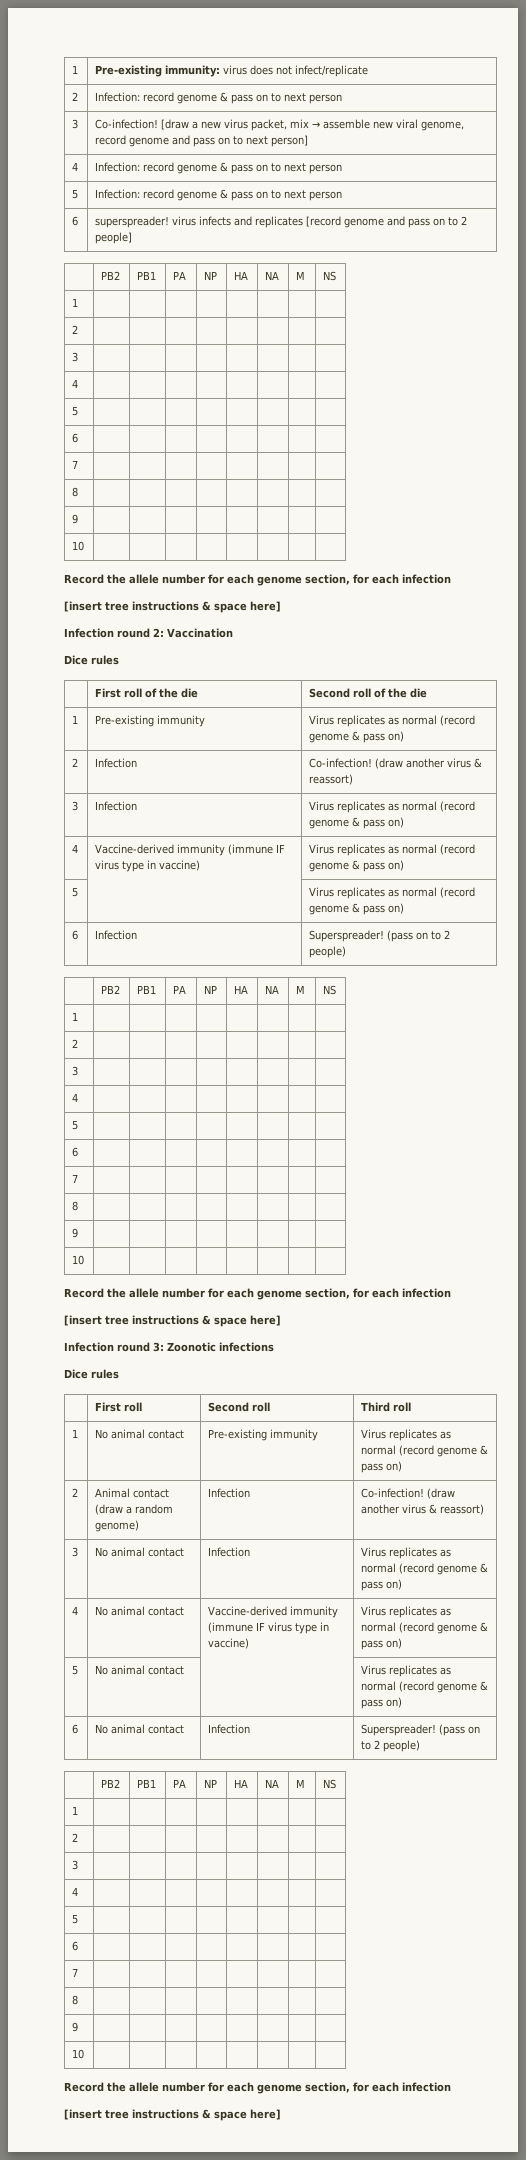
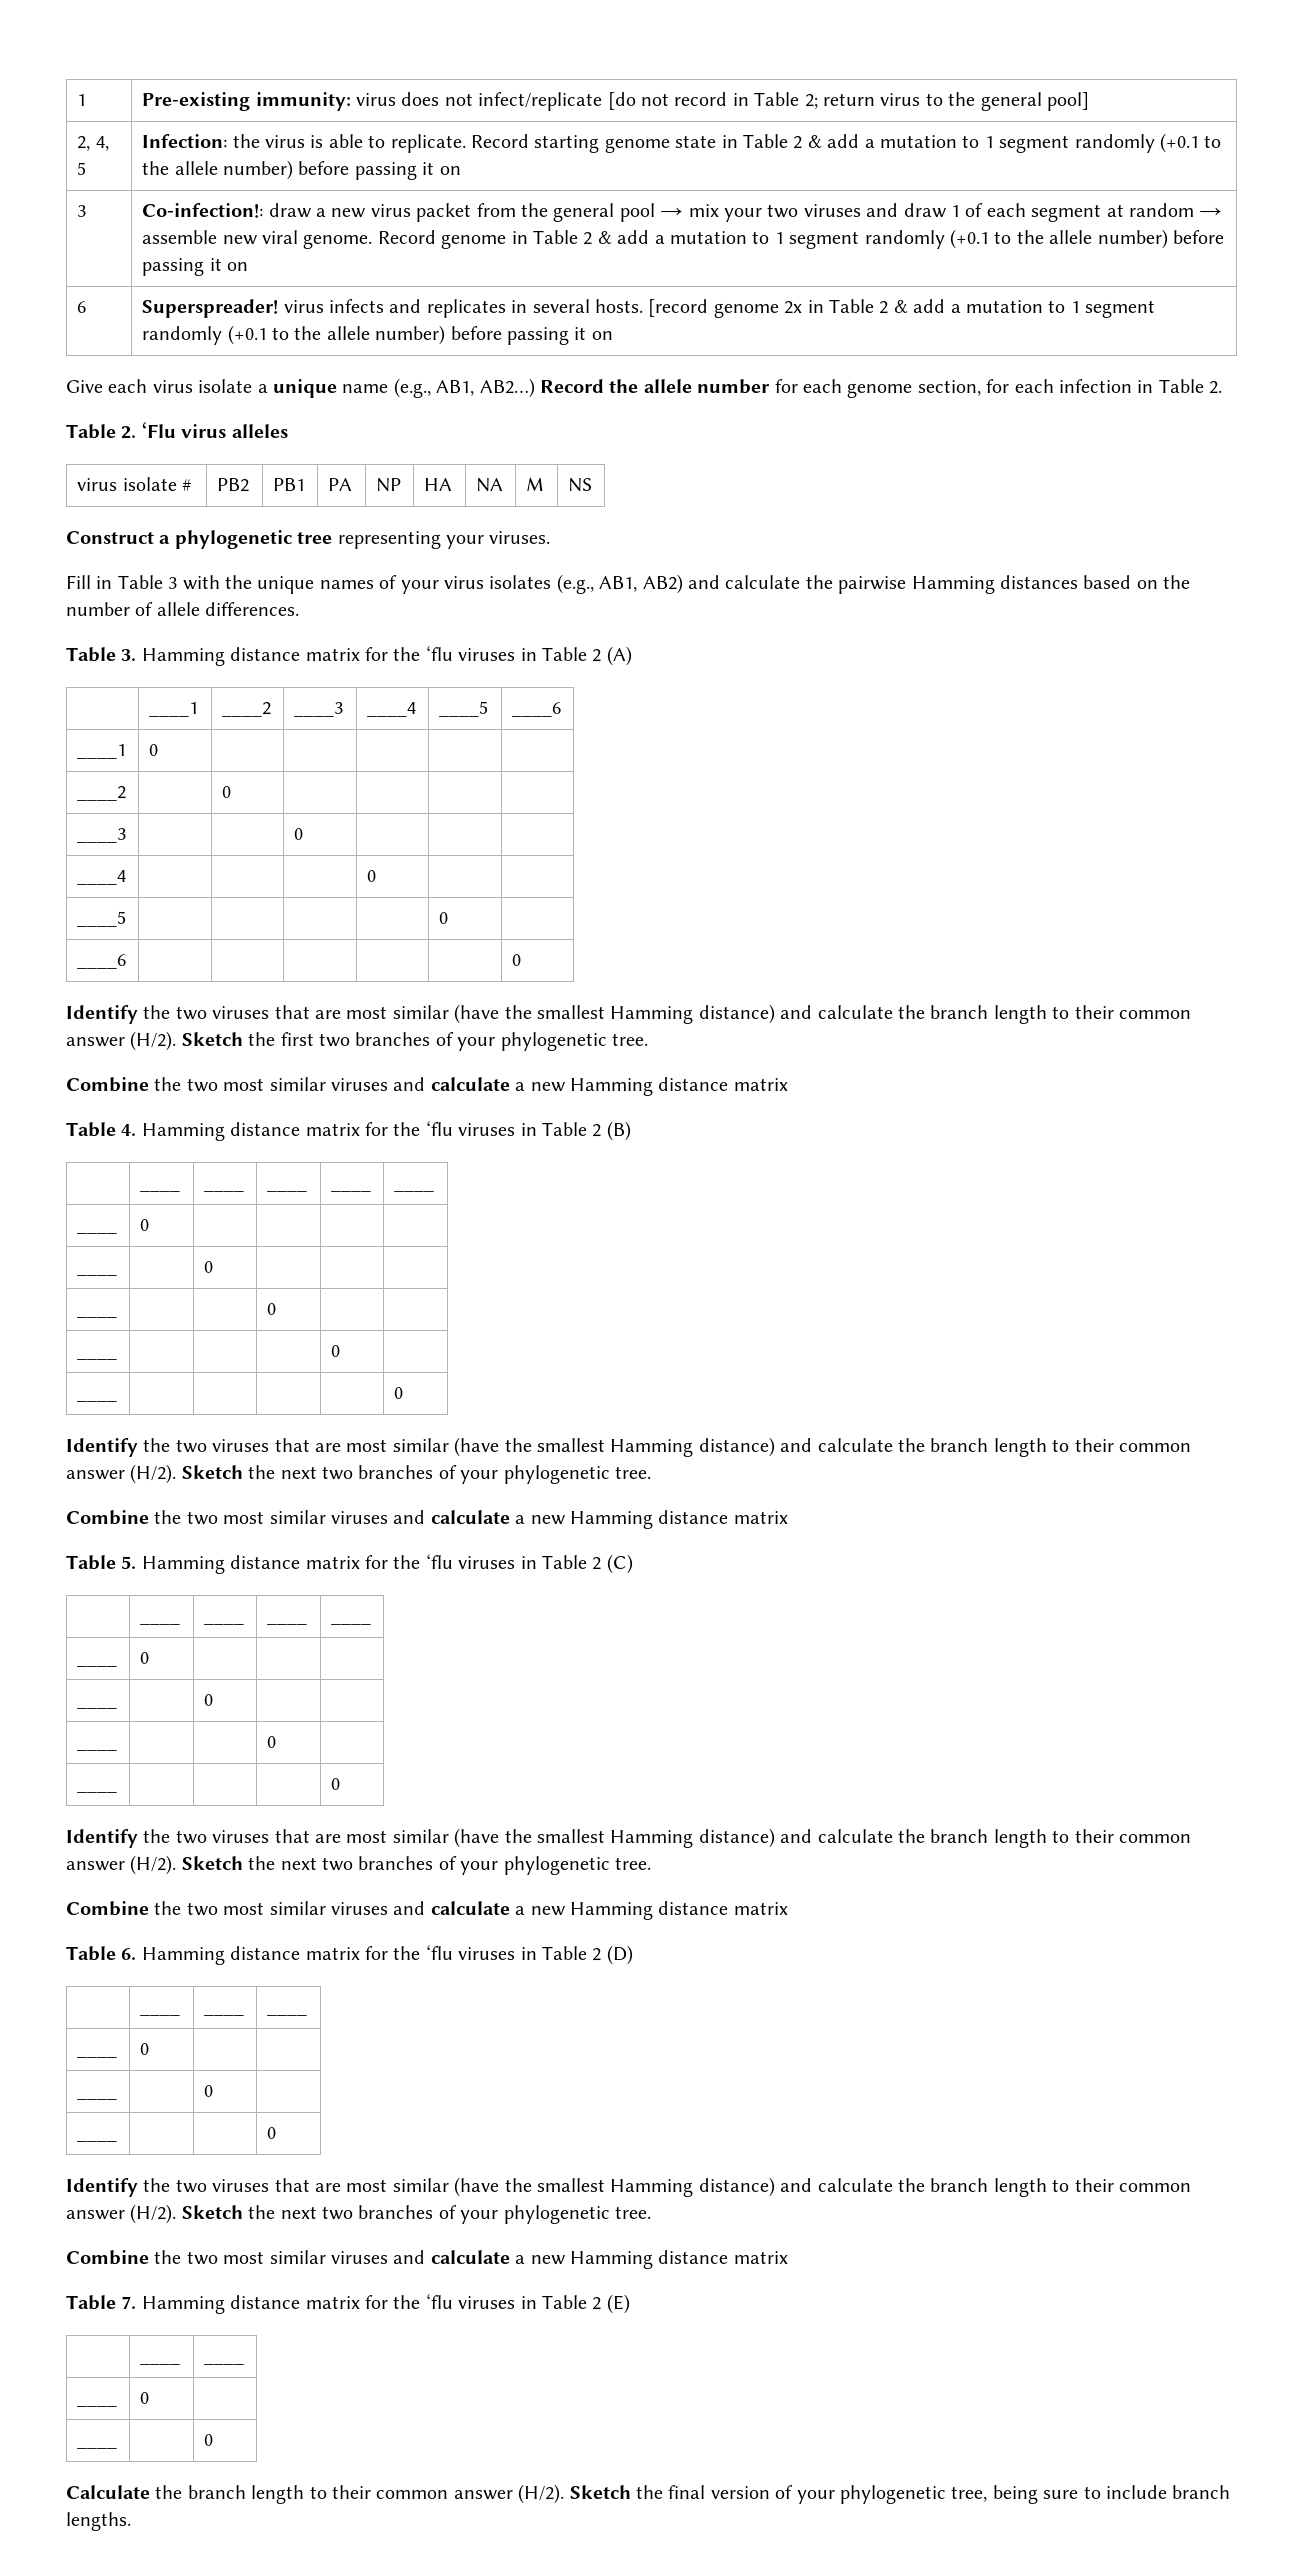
- 1 | Pre-existing immunity: virus does not infect/replicate
- 2 | Infection: record genome & pass on to next person
- 3 | Co-infection! [draw a new virus packet, mix → assemble new viral genome, record genome and pass on to next person]
- 4 | Infection: record genome & pass on to next person
- 5 | Infection: record genome & pass on to next person
- 6 | superspreader! virus infects and replicates [record genome and pass on to 2 people]
- | PB2 | PB1 | PA | NP | HA | NA | M | NS
- 1 | | | | | | | |
- 2 | | | | | | | |
- 3 | | | | | | | |
- 4 | | | | | | | |
- 5 | | | | | | | |
- 6 | | | | | | | |
- 7 | | | | | | | |
- 8 | | | | | | | |
- 9 | | | | | | | |
- 10 | | | | | | | |
- Record the allele number for each genome section, for each infection
- [insert tree instructions & space here]
- Infection round 2: Vaccination
- Dice rules
- | First roll of the die | Second roll of the die
- 1 | Pre-existing immunity | Virus replicates as normal (record genome & pass on)
- 2 | Infection | Co-infection! (draw another virus & reassort)
- 3 | Infection | Virus replicates as normal (record genome & pass on)
- 4 | Vaccine-derived immunity (immune IF virus type in vaccine) | Virus replicates as normal (record genome & pass on)
- 5 | | Virus replicates as normal (record genome & pass on)
- 6 | Infection | Superspreader! (pass on to 2 people)
- | PB2 | PB1 | PA | NP | HA | NA | M | NS
- 1 | | | | | | | |
- 2 | | | | | | | |
- 3 | | | | | | | |
- 4 | | | | | | | |
- 5 | | | | | | | |
- 6 | | | | | | | |
- 7 | | | | | | | |
- 8 | | | | | | | |
- 9 | | | | | | | |
- 10 | | | | | | | |
- Record the allele number for each genome section, for each infection
- [insert tree instructions & space here]
- Infection round 3: Zoonotic infections
- Dice rules
- | First roll | Second roll | Third roll
- 1 | No animal contact | Pre-existing immunity | Virus replicates as normal (record genome & pass on)
- 2 | Animal contact (draw a random genome) | Infection | Co-infection! (draw another virus & reassort)
- 3 | No animal contact | Infection | Virus replicates as normal (record genome & pass on)
- 4 | No animal contact | Vaccine-derived immunity (immune IF virus type in vaccine) | Virus replicates as normal (record genome & pass on)
- 5 | No animal contact | | Virus replicates as normal (record genome & pass on)
- 6 | No animal contact | Infection | Superspreader! (pass on to 2 people)
- | PB2 | PB1 | PA | NP | HA | NA | M | NS
- 1 | | | | | | | |
- 2 | | | | | | | |
- 3 | | | | | | | |
- 4 | | | | | | | |
- 5 | | | | | | | |
- 6 | | | | | | | |
- 7 | | | | | | | |
- 8 | | | | | | | |
- 9 | | | | | | | |
- 10 | | | | | | | |
- Record the allele number for each genome section, for each infection
- [insert tree instructions & space here]
+ 1 | Pre-existing immunity: virus does not infect/replicate [do not record in Table 2; return virus to the general pool]
+ 2, 4, 5 | Infection: the virus is able to replicate. Record starting genome state in Table 2 & add a mutation to 1 segment randomly (+0.1 to the allele number) before passing it on
+ 3 | Co-infection!: draw a new virus packet from the general pool → mix your two viruses and draw 1 of each segment at random → assemble new viral genome. Record genome in Table 2 & add a mutation to 1 segment randomly (+0.1 to the allele number) before passing it on
+ 6 | Superspreader! virus infects and replicates in several hosts. [record genome 2x in Table 2 & add a mutation to 1 segment randomly (+0.1 to the allele number) before passing it on
+ Give each virus isolate a unique name (e.g., AB1, AB2…) Record the allele number for each genome section, for each infection in Table 2.
+ Table 2. ‘Flu virus alleles
+ virus isolate # | PB2 | PB1 | PA | NP | HA | NA | M | NS
+ Construct a phylogenetic tree representing your viruses.
+ Fill in Table 3 with the unique names of your virus isolates (e.g., AB1, AB2) and calculate the pairwise Hamming distances based on the number of allele differences.
+ Table 3. Hamming distance matrix for the ‘flu viruses in Table 2 (A)
+ | ____1 | ____2 | ____3 | ____4 | ____5 | ____6
+ ____1 | 0 | | | | |
+ ____2 | | 0 | | | |
+ ____3 | | | 0 | | |
+ ____4 | | | | 0 | |
+ ____5 | | | | | 0 |
+ ____6 | | | | | | 0
+ Identify the two viruses that are most similar (have the smallest Hamming distance) and calculate the branch length to their common answer (H/2). Sketch the first two branches of your phylogenetic tree.
+ Combine the two most similar viruses and calculate a new Hamming distance matrix
+ Table 4. Hamming distance matrix for the ‘flu viruses in Table 2 (B)
+ | ____ | ____ | ____ | ____ | ____
+ ____ | 0 | | | |
+ ____ | | 0 | | |
+ ____ | | | 0 | |
+ ____ | | | | 0 |
+ ____ | | | | | 0
+ Identify the two viruses that are most similar (have the smallest Hamming distance) and calculate the branch length to their common answer (H/2). Sketch the next two branches of your phylogenetic tree.
+ Combine the two most similar viruses and calculate a new Hamming distance matrix
+ Table 5. Hamming distance matrix for the ‘flu viruses in Table 2 (C)
+ | ____ | ____ | ____ | ____
+ ____ | 0 | | |
+ ____ | | 0 | |
+ ____ | | | 0 |
+ ____ | | | | 0
+ Identify the two viruses that are most similar (have the smallest Hamming distance) and calculate the branch length to their common answer (H/2). Sketch the next two branches of your phylogenetic tree.
+ Combine the two most similar viruses and calculate a new Hamming distance matrix
+ Table 6. Hamming distance matrix for the ‘flu viruses in Table 2 (D)
+ | ____ | ____ | ____
+ ____ | 0 | |
+ ____ | | 0 |
+ ____ | | | 0
+ Identify the two viruses that are most similar (have the smallest Hamming distance) and calculate the branch length to their common answer (H/2). Sketch the next two branches of your phylogenetic tree.
+ Combine the two most similar viruses and calculate a new Hamming distance matrix
+ Table 7. Hamming distance matrix for the ‘flu viruses in Table 2 (E)
+ | ____ | ____
+ ____ | 0 |
+ ____ | | 0
+ Calculate the branch length to their common answer (H/2). Sketch the final version of your phylogenetic tree, being sure to include branch lengths.

